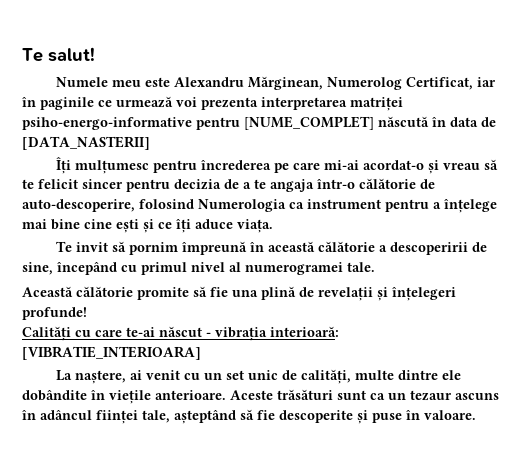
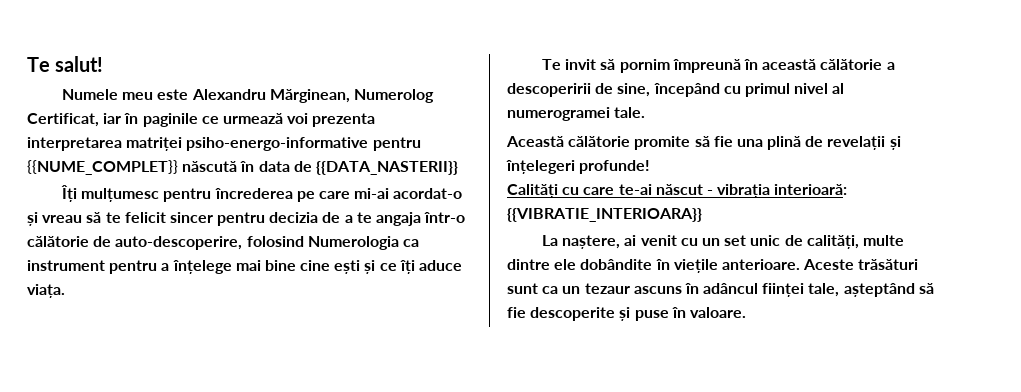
- Numele meu este Alexandru Mărginean, Numerolog Certificat, iar în paginile ce urmează voi prezenta interpretarea matriței psiho-energo-informative pentru [NUME_COMPLET] născută în data de [DATA_NASTERII]
+ Numele meu este Alexandru Mărginean, Numerolog Certificat, iar în paginile ce urmează voi prezenta interpretarea matriței psiho-energo-informative pentru {{NUME_COMPLET}} născută în data de {{DATA_NASTERII}}
- Calități cu care te-ai născut - vibrația interioară: [VIBRATIE_INTERIOARA]
+ Calități cu care te-ai născut - vibrația interioară: {{VIBRATIE_INTERIOARA}}

